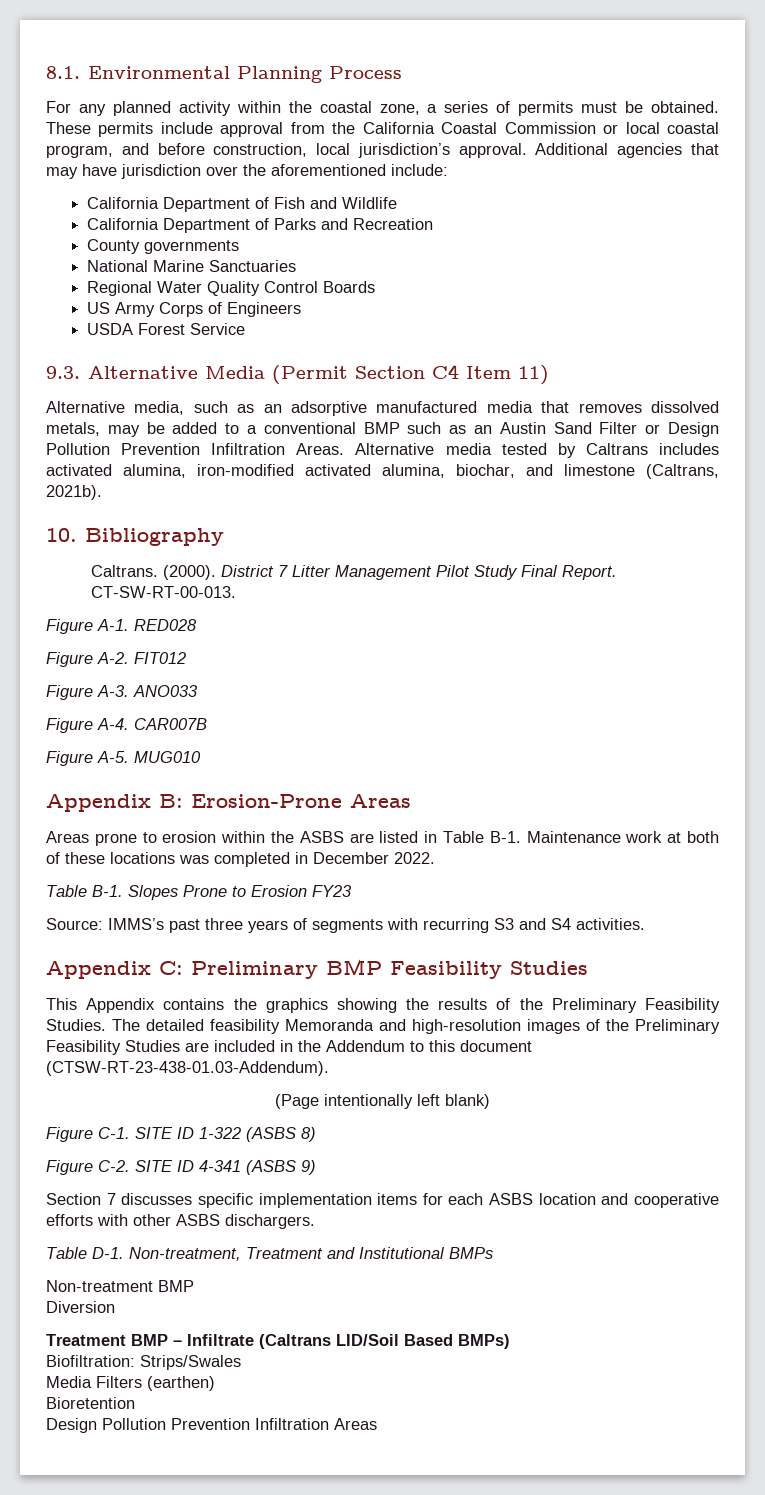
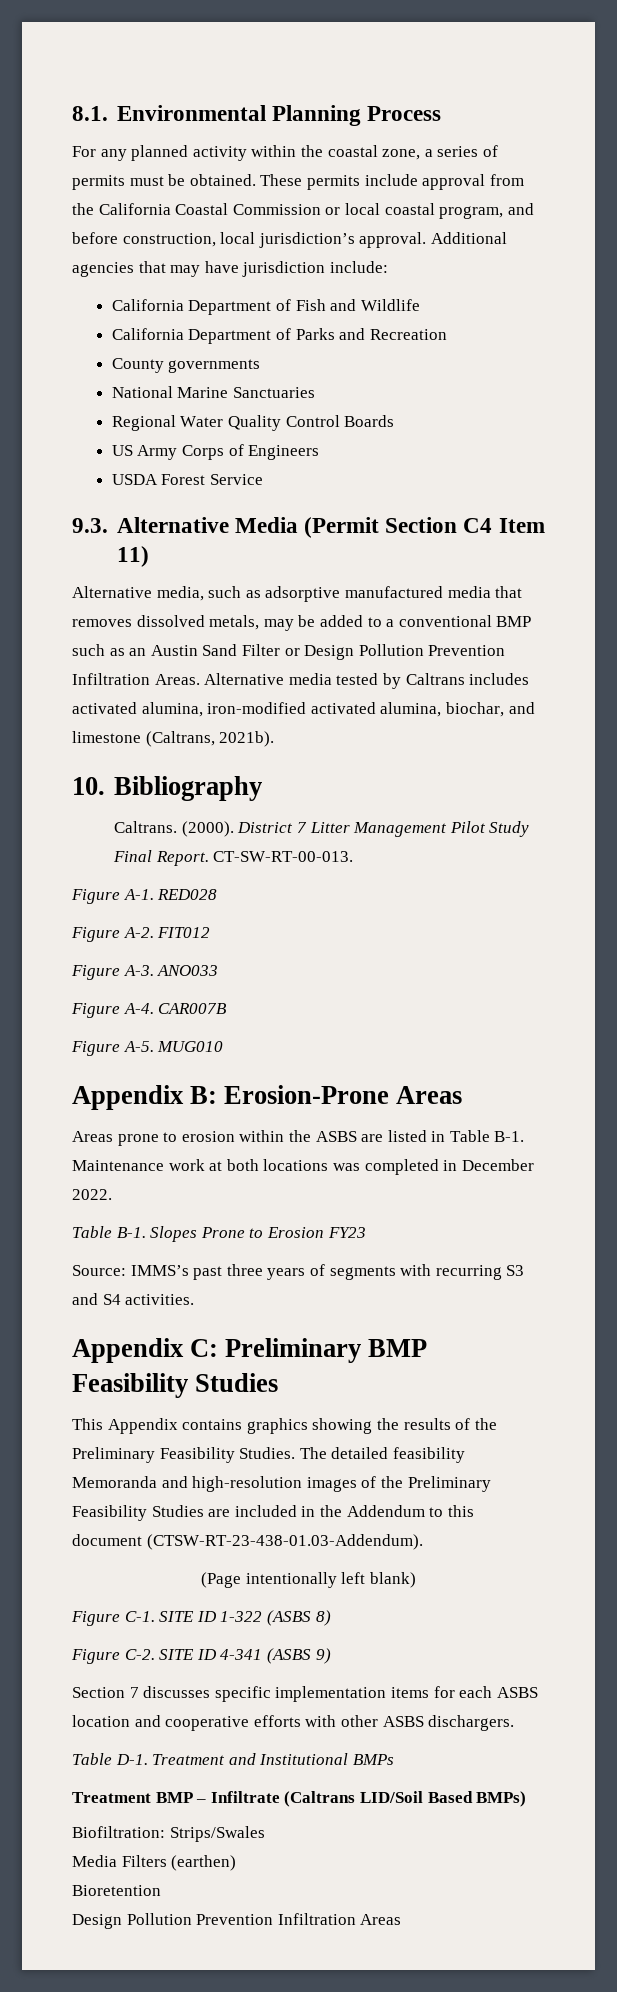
- Additional agencies that may have jurisdiction over the aforementioned include:
+ Additional agencies that may have jurisdiction include:
- Alternative media, such as an adsorptive manufactured media that removes dissolved metals, may be added to a conventional BMP such as an Austin Sand Filter or Design Pollution Prevention Infiltration Areas.
+ Alternative media, such as adsorptive manufactured media that removes dissolved metals, may be added to a conventional BMP such as an Austin Sand Filter or Design Pollution Prevention Infiltration Areas.
- Areas prone to erosion within the ASBS are listed in Table B-1. Maintenance work at both of these locations was completed in December 2022.
+ Areas prone to erosion within the ASBS are listed in Table B-1. Maintenance work at both locations was completed in December 2022.
- This Appendix contains the graphics showing the results of the Preliminary Feasibility Studies.
+ This Appendix contains graphics showing the results of the Preliminary Feasibility Studies.
- Table D-1. Non-treatment, Treatment and Institutional BMPs
+ Table D-1. Treatment and Institutional BMPs
- Non-treatment BMP
- Diversion

